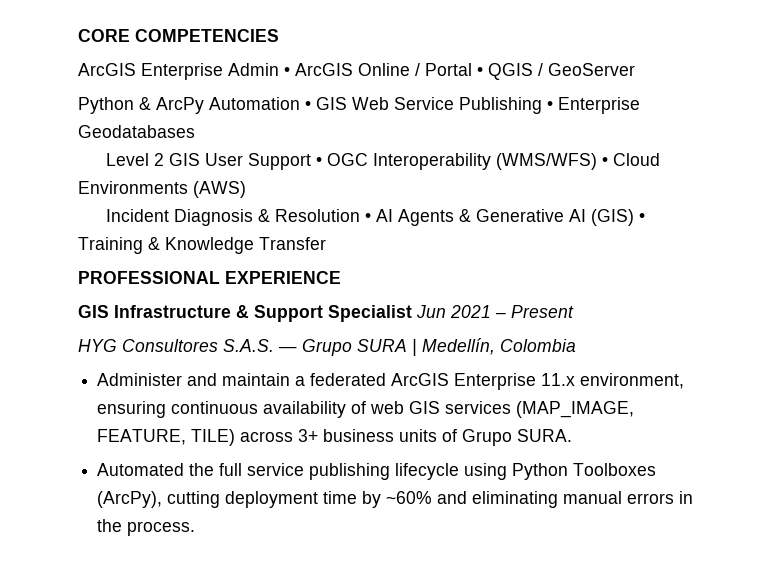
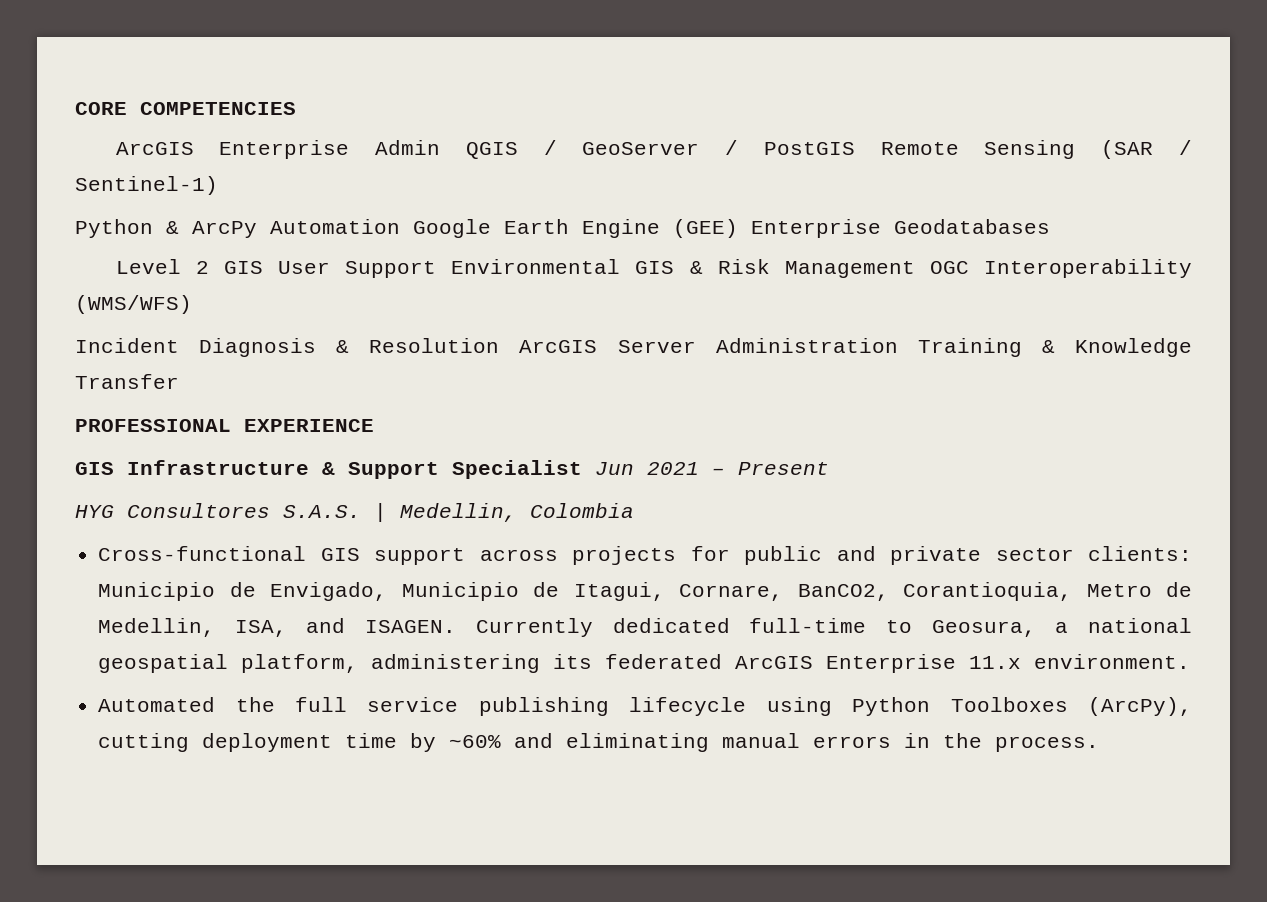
- ArcGIS Enterprise Admin • ArcGIS Online / Portal • QGIS / GeoServer
- Python & ArcPy Automation • GIS Web Service Publishing • Enterprise Geodatabases
+ ArcGIS Enterprise Admin QGIS / GeoServer / PostGIS Remote Sensing (SAR / Sentinel-1)
+ Python & ArcPy Automation Google Earth Engine (GEE) Enterprise Geodatabases
- Level 2 GIS User Support • OGC Interoperability (WMS/WFS) • Cloud Environments (AWS)
+ Level 2 GIS User Support Environmental GIS & Risk Management OGC Interoperability (WMS/WFS)
- Incident Diagnosis & Resolution • AI Agents & Generative AI (GIS) • Training & Knowledge Transfer
+ Incident Diagnosis & Resolution ArcGIS Server Administration Training & Knowledge Transfer
- HYG Consultores S.A.S. — Grupo SURA | Medellín, Colombia
- Administer and maintain a federated ArcGIS Enterprise 11.x environment, ensuring continuous availability of web GIS services (MAP_IMAGE, FEATURE, TILE) across 3+ business units of Grupo SURA.
+ HYG Consultores S.A.S. | Medellin, Colombia
+ Cross-functional GIS support across projects for public and private sector clients: Municipio de Envigado, Municipio de Itagui, Cornare, BanCO2, Corantioquia, Metro de Medellin, ISA, and ISAGEN. Currently dedicated full-time to Geosura, a national geospatial platform, administering its federated ArcGIS Enterprise 11.x environment.

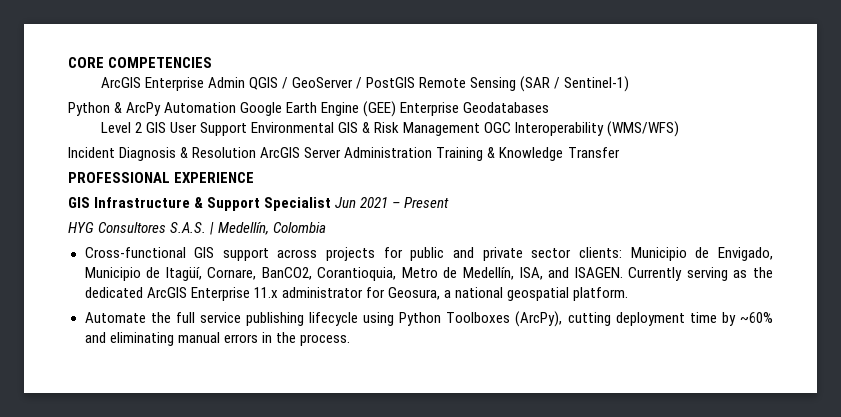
- HYG Consultores S.A.S. | Medellin, Colombia
+ HYG Consultores S.A.S. | Medellín, Colombia
- Cross-functional GIS support across projects for public and private sector clients: Municipio de Envigado, Municipio de Itagui, Cornare, BanCO2, Corantioquia, Metro de Medellin, ISA, and ISAGEN.
+ Cross-functional GIS support across projects for public and private sector clients: Municipio de Envigado, Municipio de Itagüí, Cornare, BanCO2, Corantioquia, Metro de Medellín, ISA, and ISAGEN.
- Currently dedicated full-time to Geosura, a national geospatial platform, administering its federated ArcGIS Enterprise 11.x environment.
- Automated the full service publishing lifecycle using Python Toolboxes (ArcPy), cutting deployment time by ~60% and eliminating manual errors in the process.
+ Currently serving as the dedicated ArcGIS Enterprise 11.x administrator for Geosura, a national geospatial platform.
+ Automate the full service publishing lifecycle using Python Toolboxes (ArcPy), cutting deployment time by ~60% and eliminating manual errors in the process.

